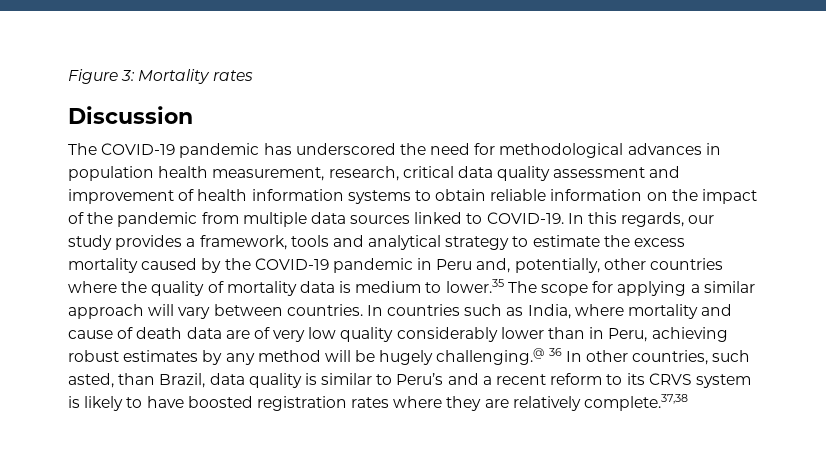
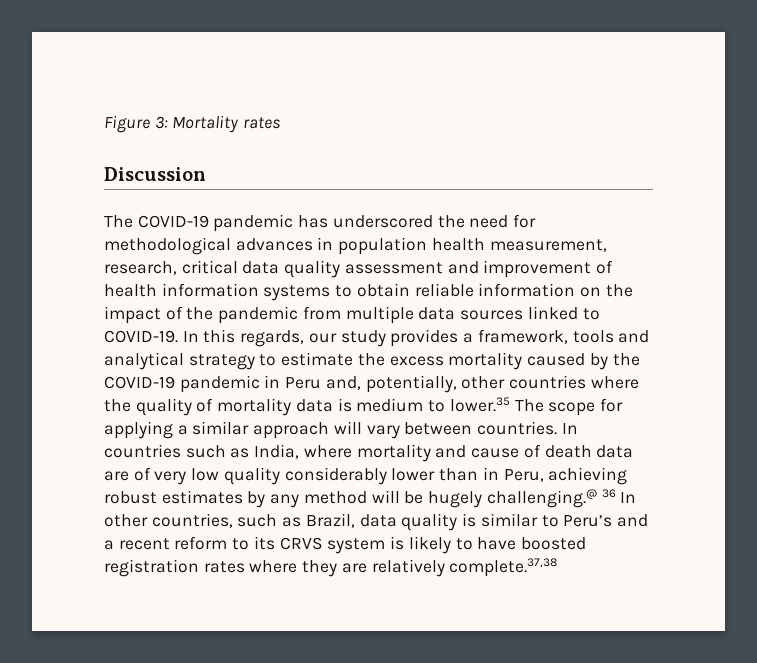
- In countries such as India, where mortality and cause of death data are of very low quality considerably lower than in Peru, achieving robust estimates by any method will be hugely challenging.@ 36 In other countries, such asted, than Brazil, data quality is similar to Peru’s and a recent reform to its CRVS system is likely to have boosted registration rates where they are relatively complete.37,38
+ In countries such as India, where mortality and cause of death data are of very low quality considerably lower than in Peru, achieving robust estimates by any method will be hugely challenging.@ 36 In other countries, such as Brazil, data quality is similar to Peru’s and a recent reform to its CRVS system is likely to have boosted registration rates where they are relatively complete.37,38

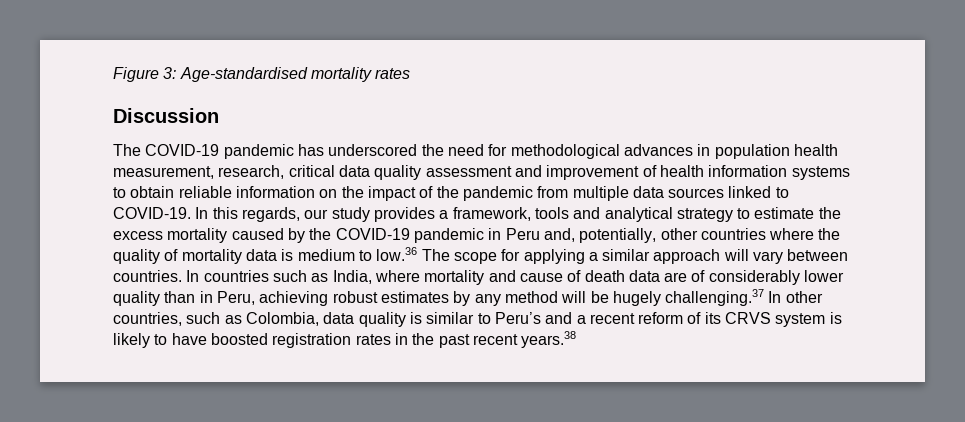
- Figure 3: Mortality rates
+ Figure 3: Age-standardised mortality rates
- In this regards, our study provides a framework, tools and analytical strategy to estimate the excess mortality caused by the COVID-19 pandemic in Peru and, potentially, other countries where the quality of mortality data is medium to lower.35 The scope for applying a similar approach will vary between countries.
+ In this regards, our study provides a framework, tools and analytical strategy to estimate the excess mortality caused by the COVID-19 pandemic in Peru and, potentially, other countries where the quality of mortality data is medium to low.36 The scope for applying a similar approach will vary between countries.
- In countries such as India, where mortality and cause of death data are of very low quality considerably lower than in Peru, achieving robust estimates by any method will be hugely challenging.@ 36 In other countries, such as Brazil, data quality is similar to Peru’s and a recent reform to its CRVS system is likely to have boosted registration rates where they are relatively complete.37,38
+ In countries such as India, where mortality and cause of death data are of considerably lower quality than in Peru, achieving robust estimates by any method will be hugely challenging.37 In other countries, such as Colombia, data quality is similar to Peru’s and a recent reform of its CRVS system is likely to have boosted registration rates in the past recent years.38

